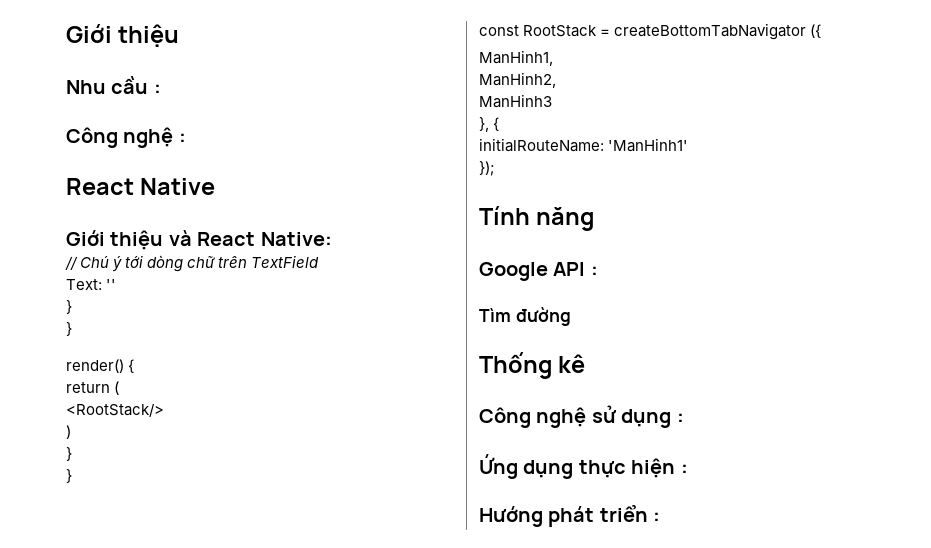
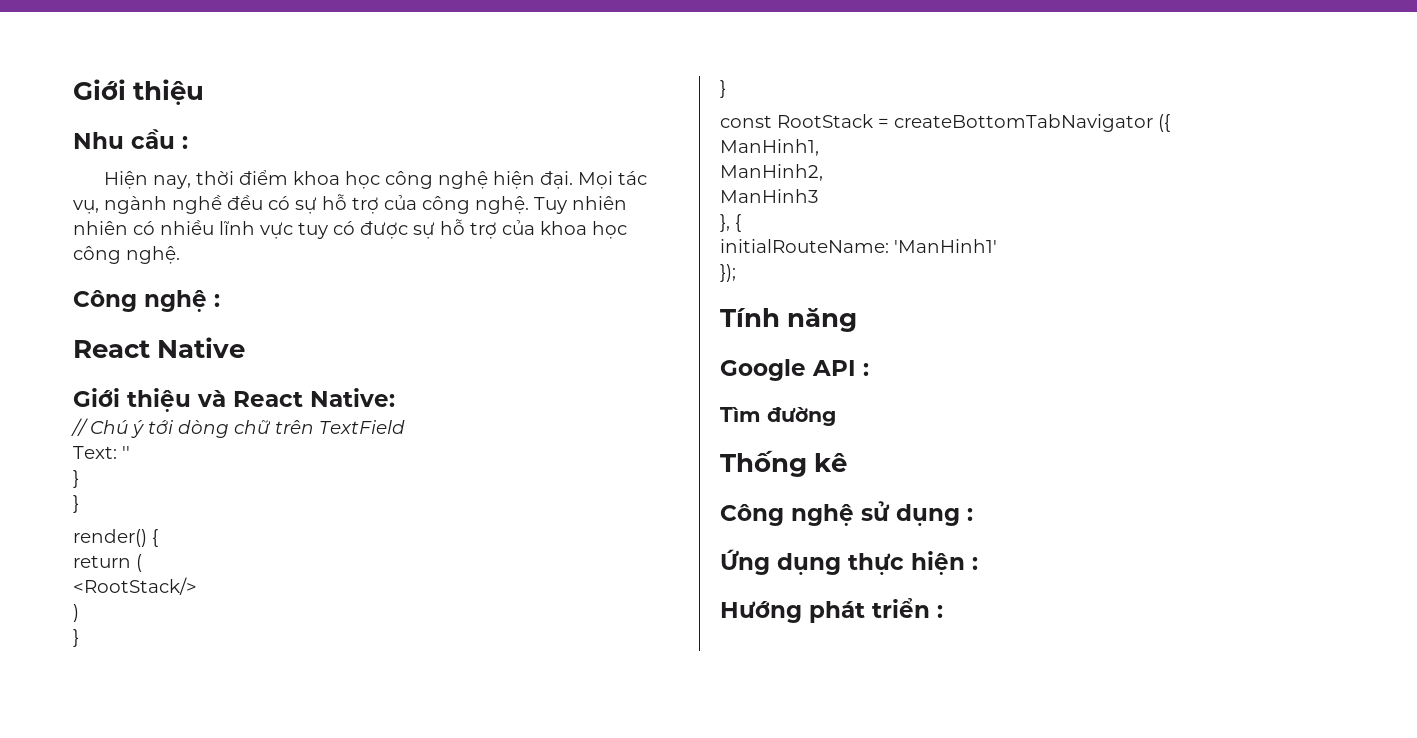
+ Hiện nay, thời điểm khoa học công nghệ hiện đại. Mọi tác vụ, ngành nghề đều có sự hỗ trợ của công nghệ. Tuy nhiên nhiên có nhiều lĩnh vực tuy có được sự hỗ trợ của khoa học công nghệ.

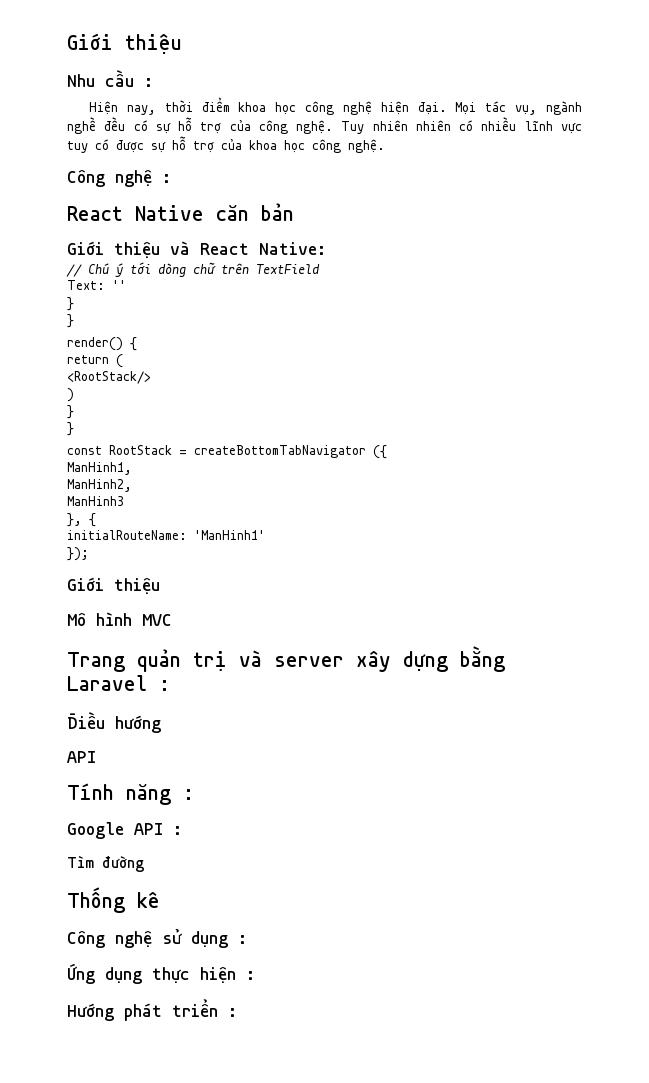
- React Native
+ React Native căn bản
  });
+ Giới thiệu
+ Mô hình MVC
+ Trang quản trị và server xây dựng bằng Laravel :
+ Điều hướng
+ API
- Tính năng
+ Tính năng :

